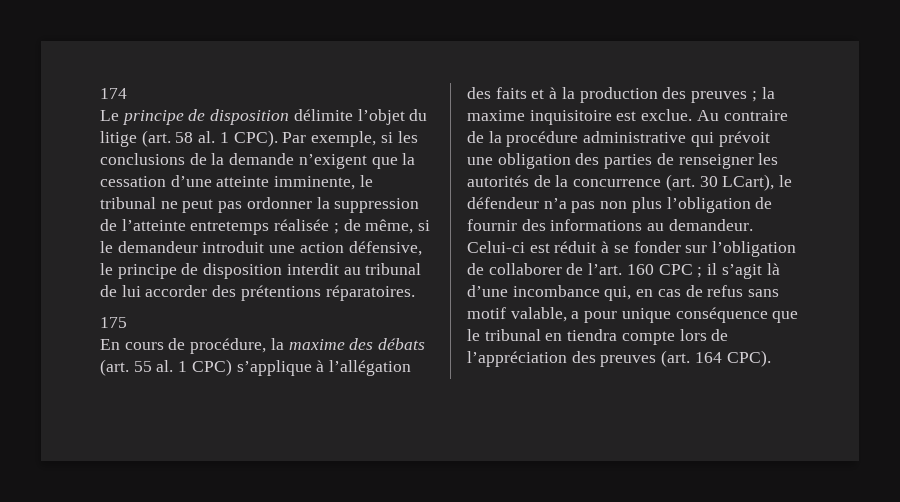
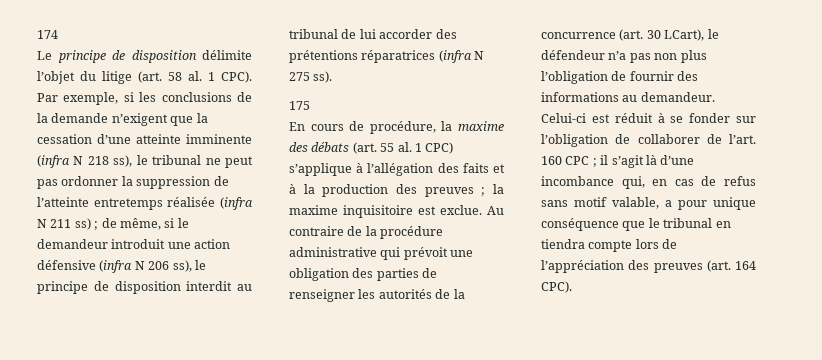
- Par exemple, si les conclusions de la demande n’exigent que la cessation d’une atteinte imminente, le tribunal ne peut pas ordonner la suppression de l’atteinte entretemps réalisée ; de même, si le demandeur introduit une action défensive, le principe de disposition interdit au tribunal de lui accorder des prétentions réparatoires.
+ Par exemple, si les conclusions de la demande n’exigent que la cessation d’une atteinte imminente (infra N 218 ss), le tribunal ne peut pas ordonner la suppression de l’atteinte entretemps réalisée (infra N 211 ss) ; de même, si le demandeur introduit une action défensive (infra N 206 ss), le principe de disposition interdit au tribunal de lui accorder des prétentions réparatrices (infra N 275 ss).

